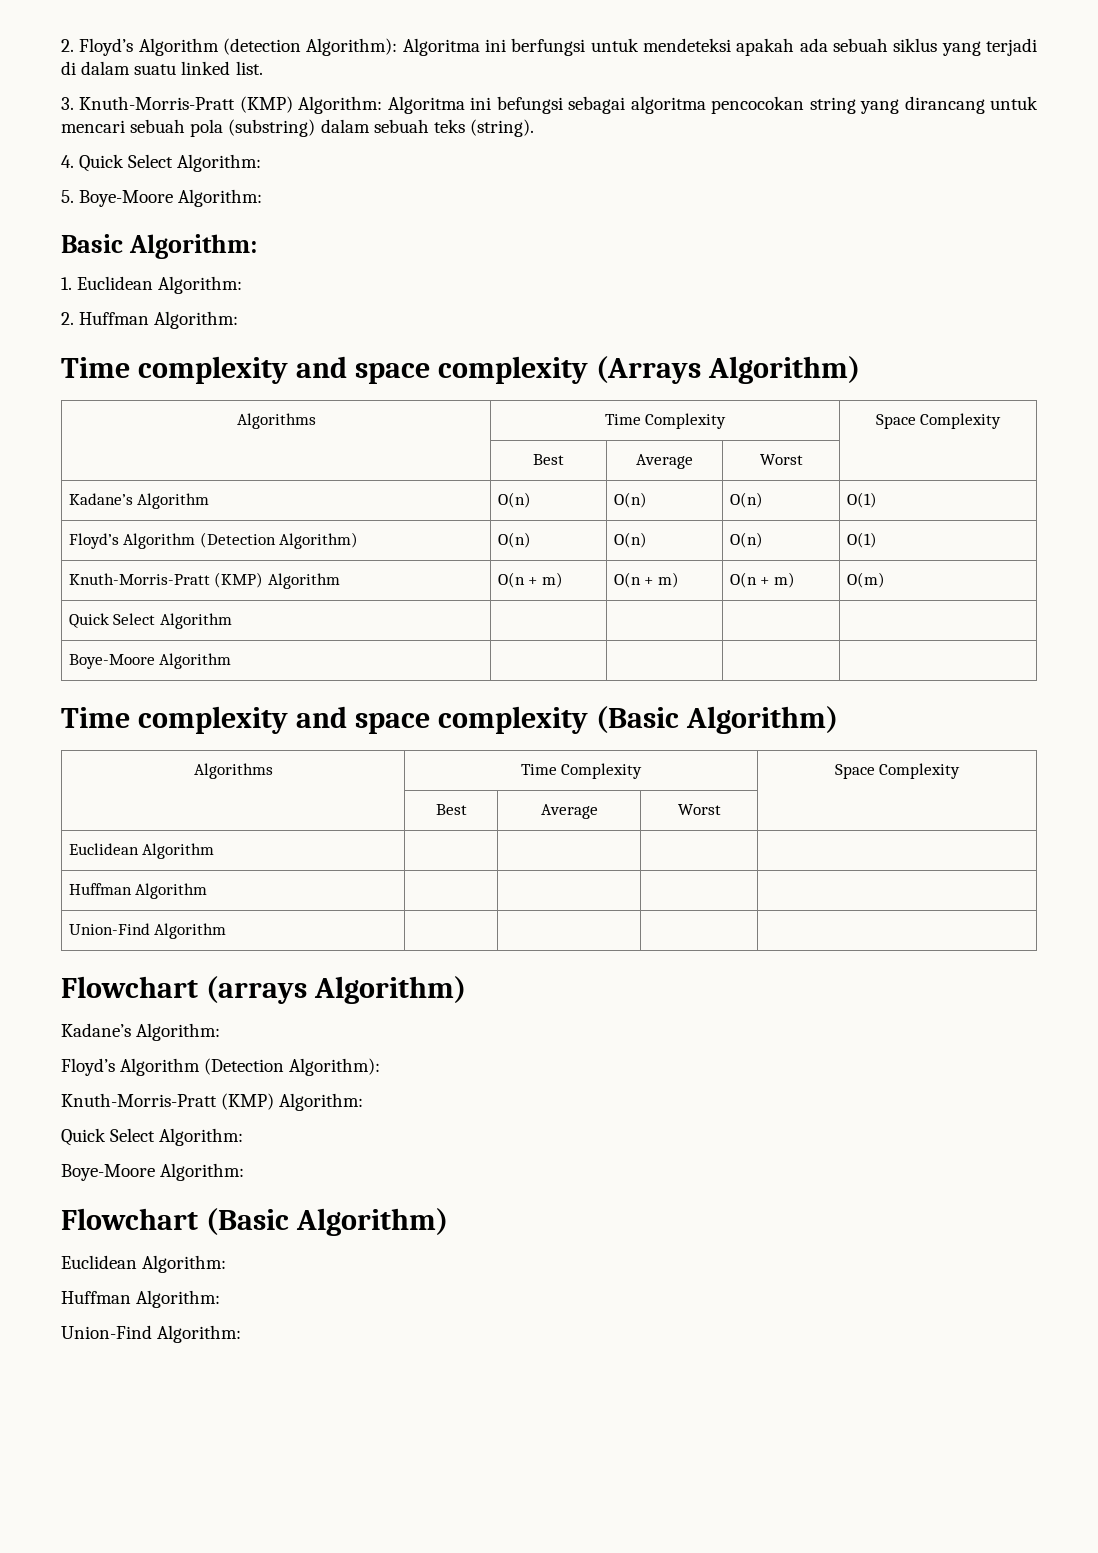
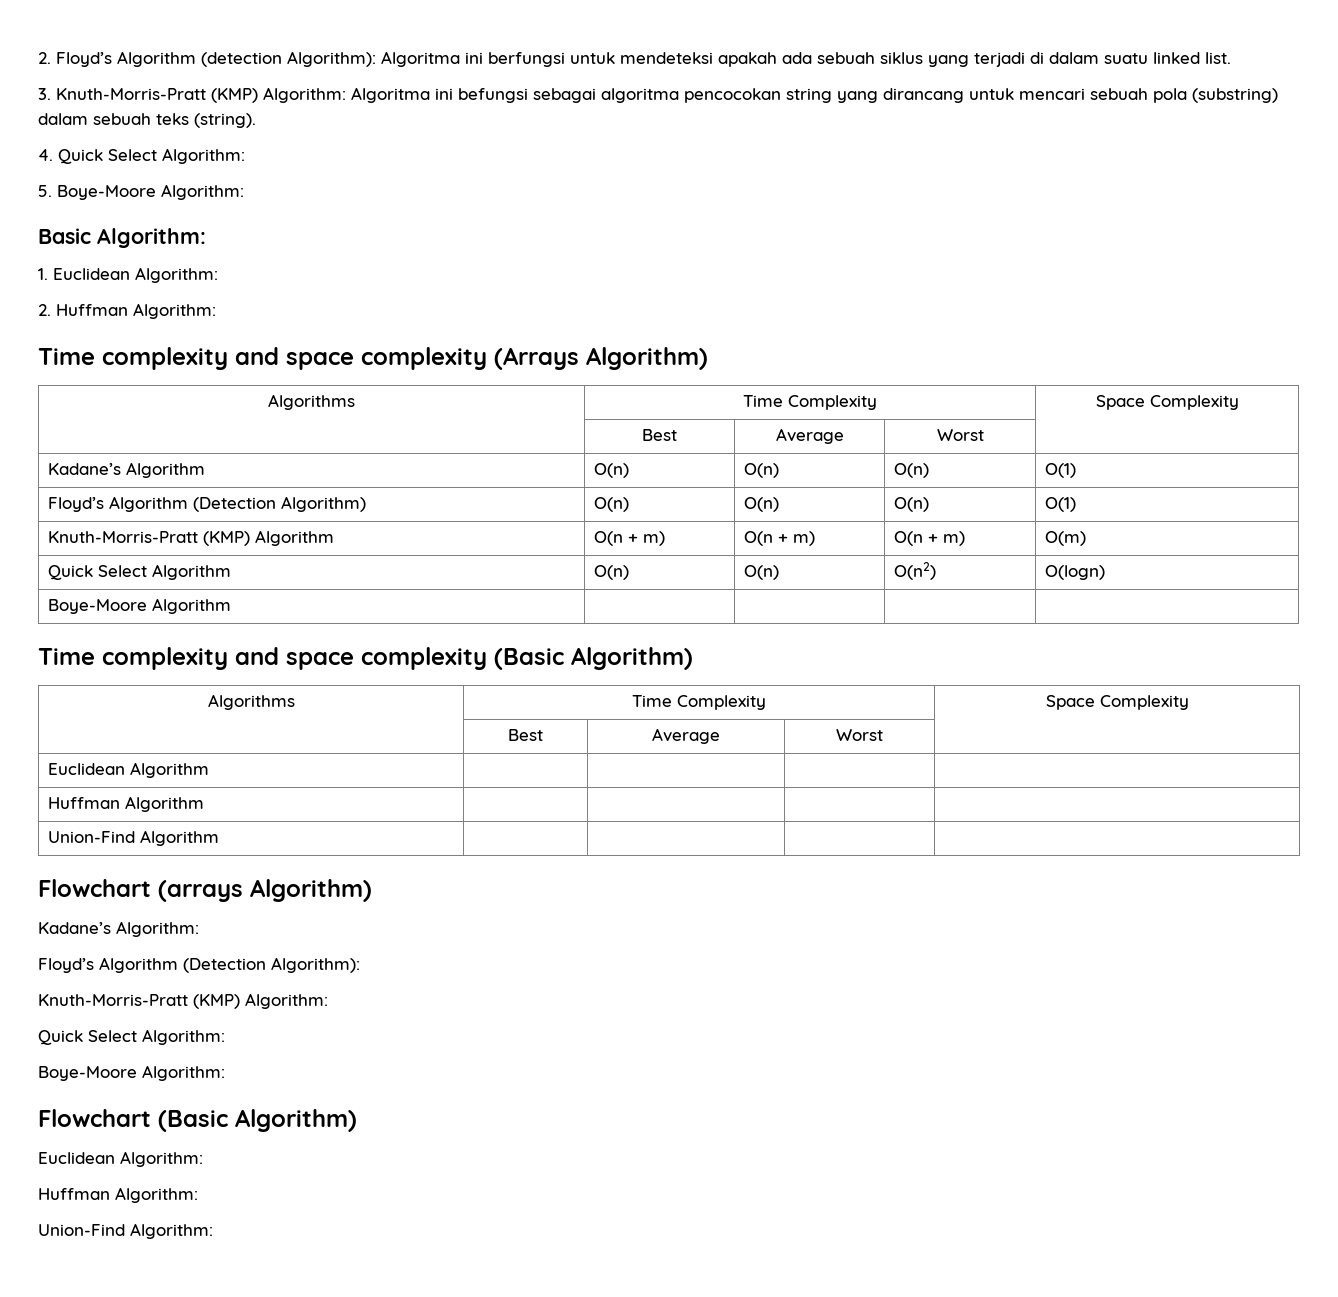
- Quick Select Algorithm | | | |
+ Quick Select Algorithm | O(n) | O(n) | O(n2) | O(logn)

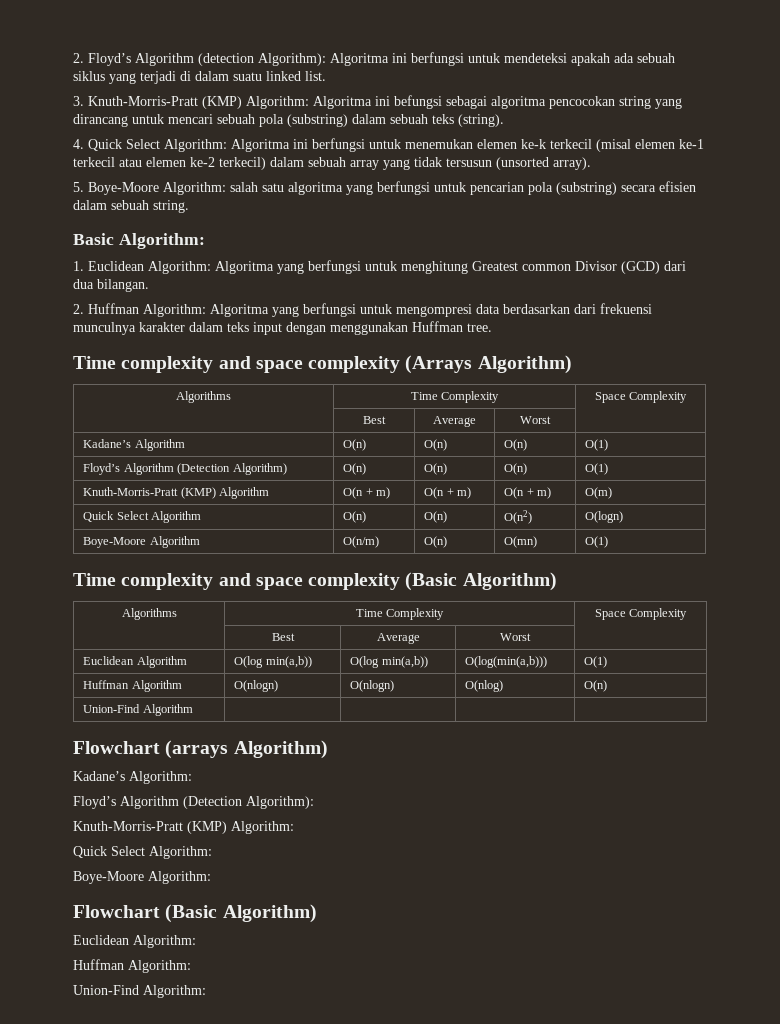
- 4. Quick Select Algorithm:
- 5. Boye-Moore Algorithm:
+ 4. Quick Select Algorithm: Algoritma ini berfungsi untuk menemukan elemen ke-k terkecil (misal elemen ke-1 terkecil atau elemen ke-2 terkecil) dalam sebuah array yang tidak tersusun (unsorted array).
+ 5. Boye-Moore Algorithm: salah satu algoritma yang berfungsi untuk pencarian pola (substring) secara efisien dalam sebuah string.
- 1. Euclidean Algorithm:
- 2. Huffman Algorithm:
+ 1. Euclidean Algorithm: Algoritma yang berfungsi untuk menghitung Greatest common Divisor (GCD) dari dua bilangan.
+ 2. Huffman Algorithm: Algoritma yang berfungsi untuk mengompresi data berdasarkan dari frekuensi munculnya karakter dalam teks input dengan menggunakan Huffman tree.
- Boye-Moore Algorithm | | | |
+ Boye-Moore Algorithm | O(n/m) | O(n) | O(mn) | O(1)
- Euclidean Algorithm | | | |
- Huffman Algorithm | | | |
+ Euclidean Algorithm | O(log min(a,b)) | O(log min(a,b)) | O(log(min(a,b))) | O(1)
+ Huffman Algorithm | O(nlogn) | O(nlogn) | O(nlog) | O(n)

